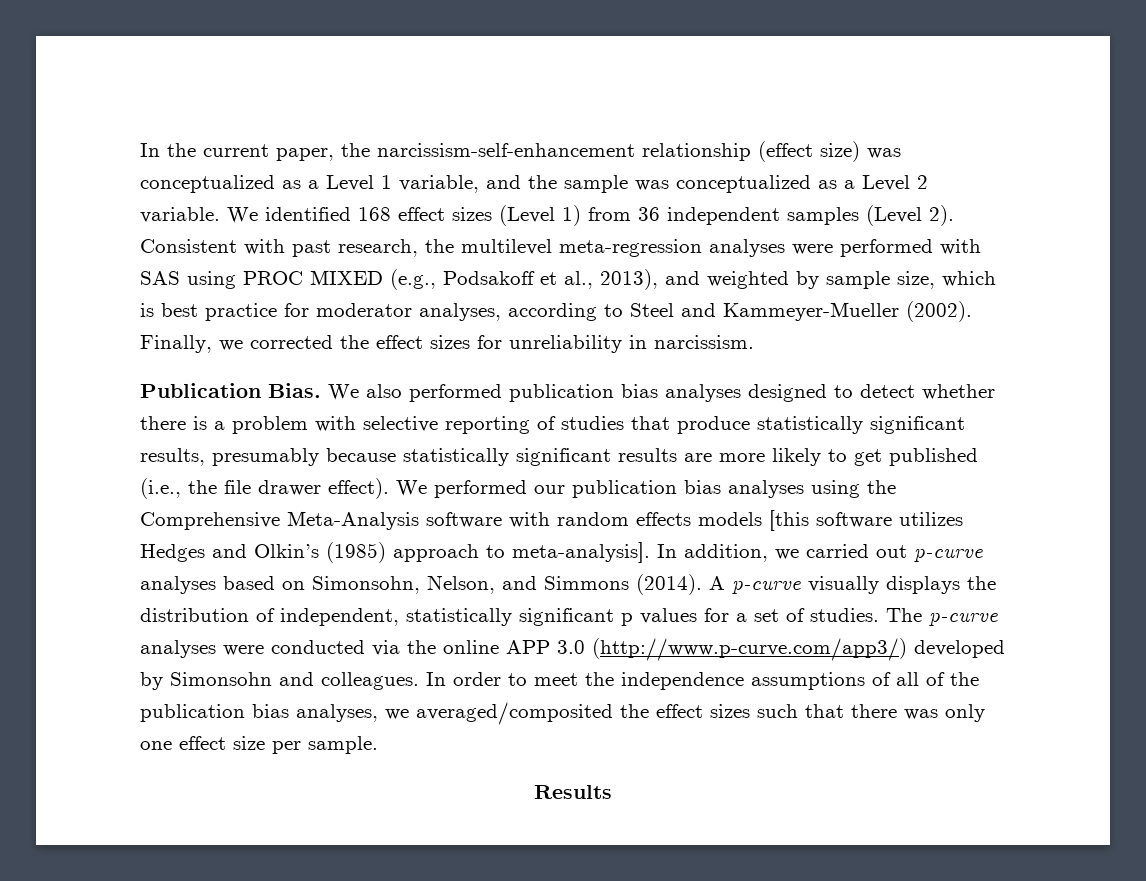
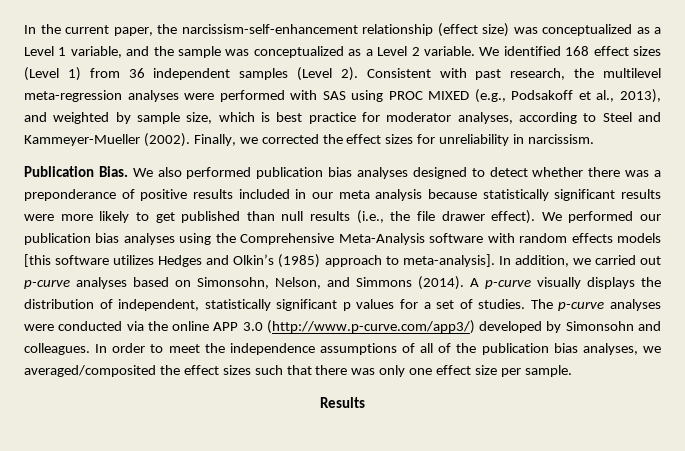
- We also performed publication bias analyses designed to detect whether there is a problem with selective reporting of studies that produce statistically significant results, presumably because statistically significant results are more likely to get published (i.e., the file drawer effect).
+ We also performed publication bias analyses designed to detect whether there was a preponderance of positive results included in our meta analysis because statistically significant results were more likely to get published than null results (i.e., the file drawer effect).

